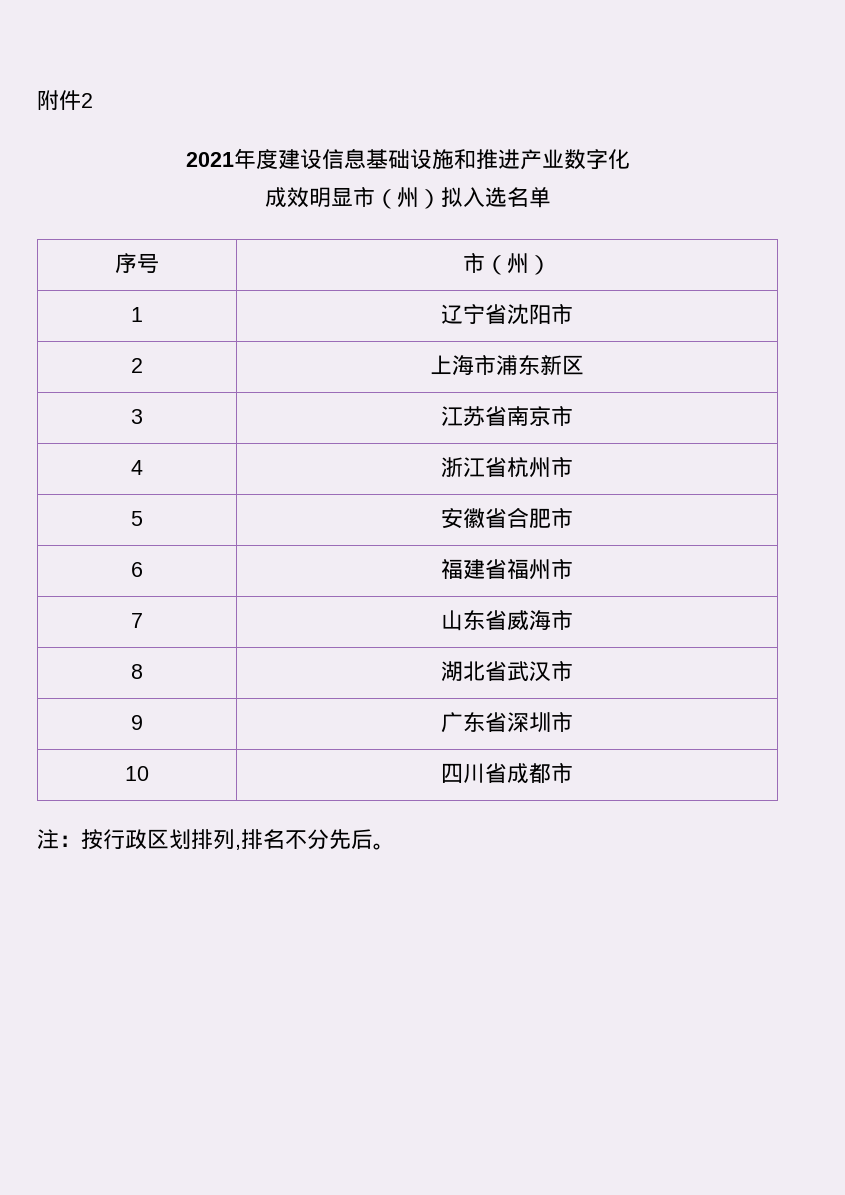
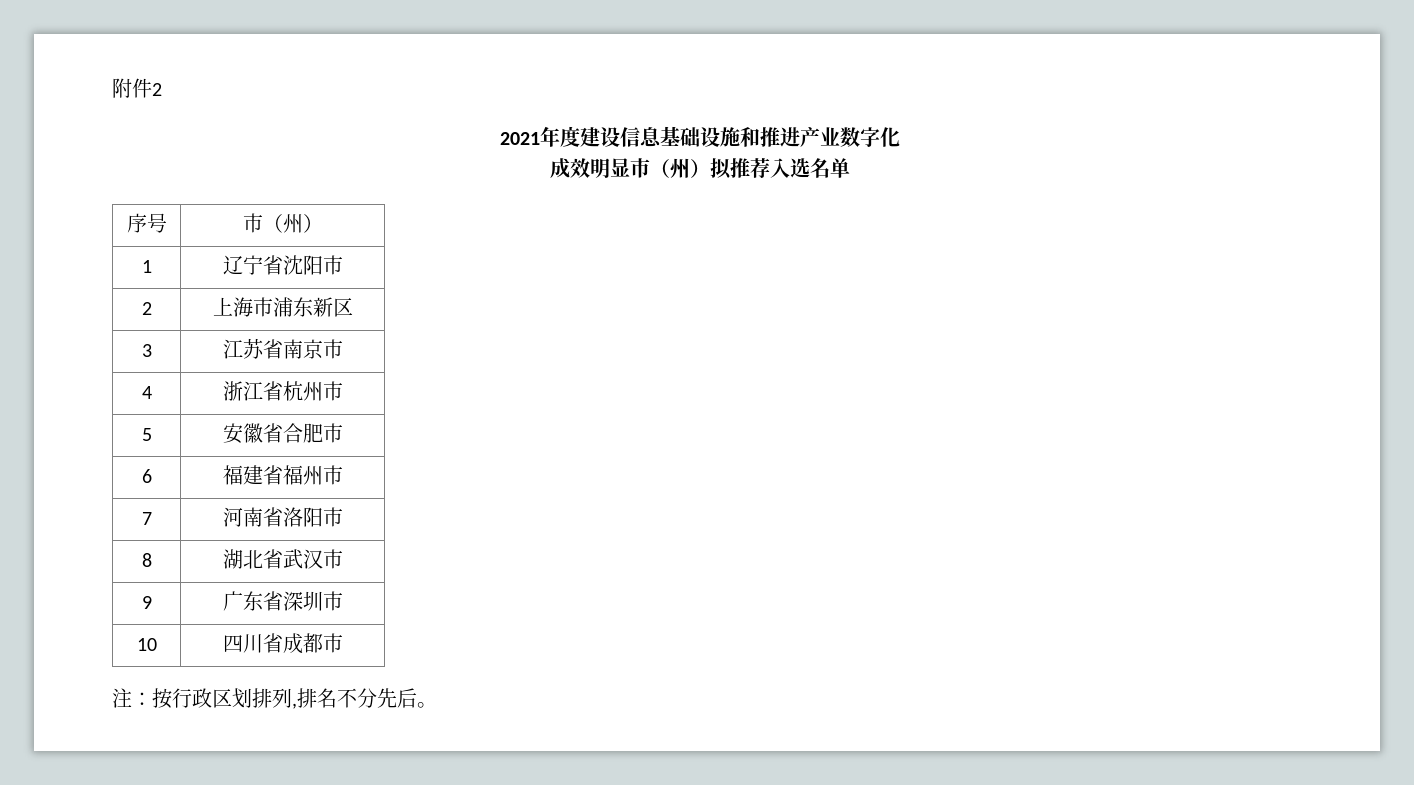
- 成效明显市（州）拟入选名单
+ 成效明显市（州）拟推荐入选名单
- 7 | 山东省威海市
+ 7 | 河南省洛阳市

